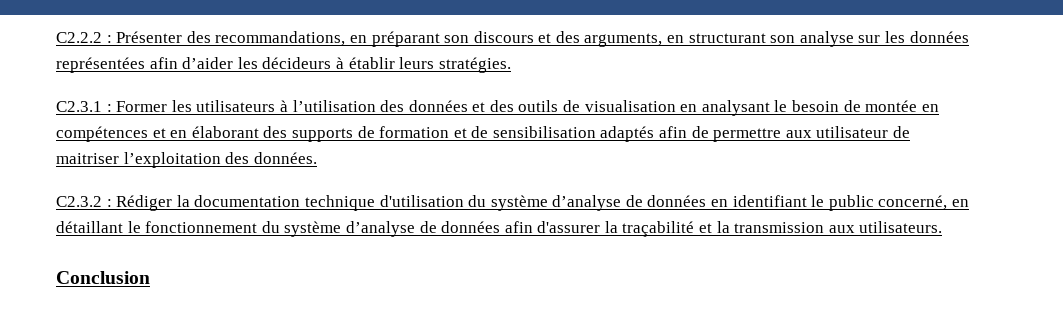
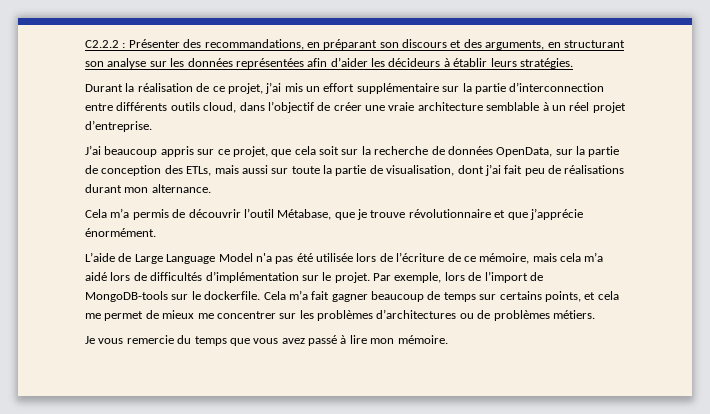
- C2.3.1 : Former les utilisateurs à l’utilisation des données et des outils de visualisation en analysant le besoin de montée en compétences et en élaborant des supports de formation et de sensibilisation adaptés afin de permettre aux utilisateur de maitriser l’exploitation des données.
- C2.3.2 : Rédiger la documentation technique d'utilisation du système d’analyse de données en identifiant le public concerné, en détaillant le fonctionnement du système d’analyse de données afin d'assurer la traçabilité et la transmission aux utilisateurs.
- Conclusion
+ Durant la réalisation de ce projet, j’ai mis un effort supplémentaire sur la partie d’interconnection entre différents outils cloud, dans l’objectif de créer une vraie architecture semblable à un réel projet d’entreprise.
+ J’ai beaucoup appris sur ce projet, que cela soit sur la recherche de données OpenData, sur la partie de conception des ETLs, mais aussi sur toute la partie de visualisation, dont j’ai fait peu de réalisations durant mon alternance.
+ Cela m’a permis de découvrir l’outil Métabase, que je trouve révolutionnaire et que j’apprécie énormément.
+ L’aide de Large Language Model n'a pas été utilisée lors de l’écriture de ce mémoire, mais cela m’a aidé lors de difficultés d’implémentation sur le projet. Par exemple, lors de l’import de MongoDB-tools sur le dockerfile. Cela m’a fait gagner beaucoup de temps sur certains points, et cela me permet de mieux me concentrer sur les problèmes d’architectures ou de problèmes métiers.
+ Je vous remercie du temps que vous avez passé à lire mon mémoire.

